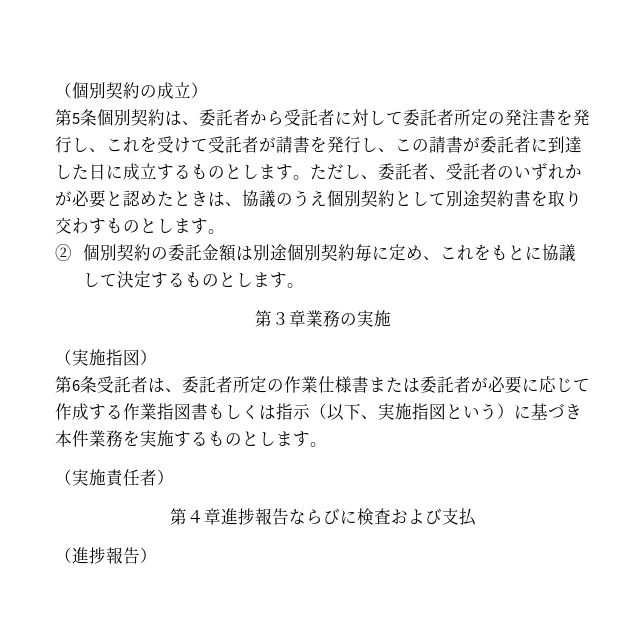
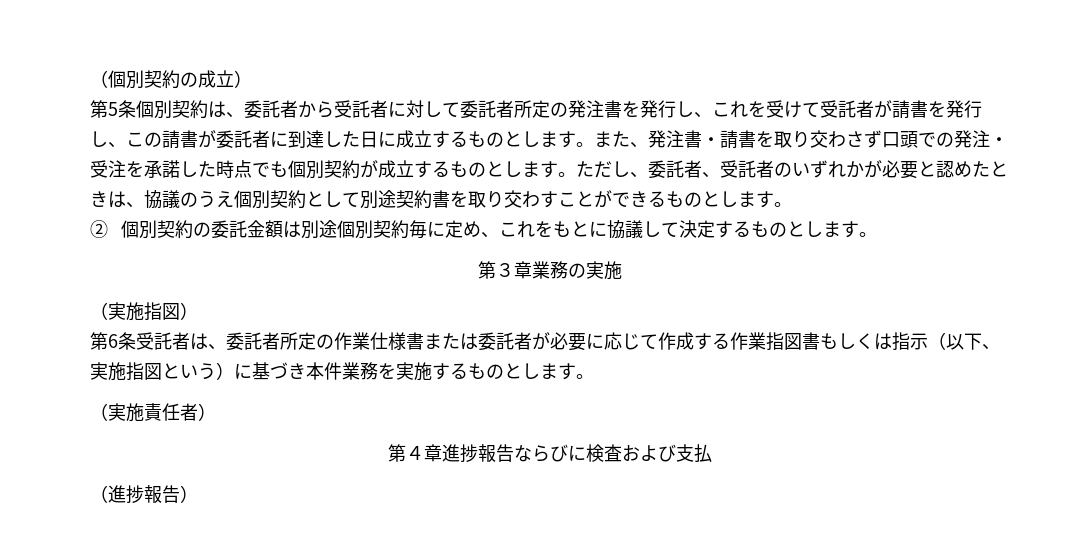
+ また、発注書・請書を取り交わさず口頭での発注・受注を承諾した時点でも個別契約が成立するものとします。
- ただし、委託者、受託者のいずれかが必要と認めたときは、協議のうえ個別契約として別途契約書を取り交わすものとします。
+ ただし、委託者、受託者のいずれかが必要と認めたときは、協議のうえ個別契約として別途契約書を取り交わすことができるものとします。

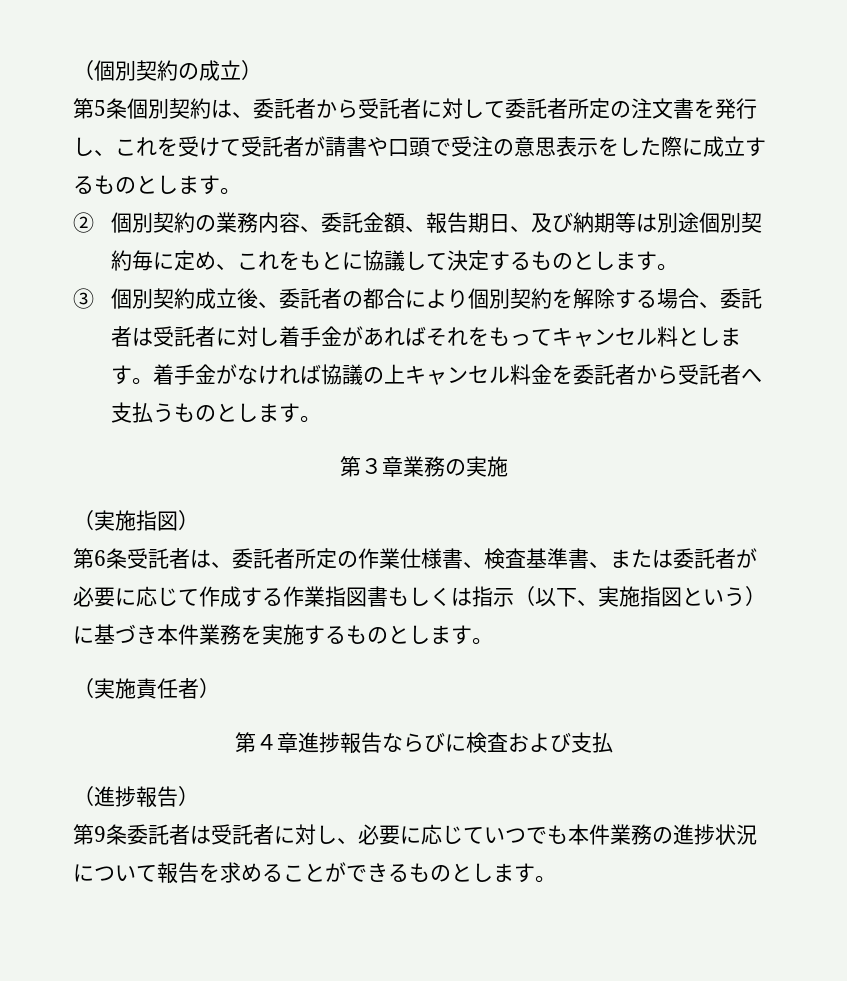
- 第5条個別契約は、委託者から受託者に対して委託者所定の発注書を発行し、これを受けて受託者が請書を発行し、この請書が委託者に到達した日に成立するものとします。また、発注書・請書を取り交わさず口頭での発注・受注を承諾した時点でも個別契約が成立するものとします。ただし、委託者、受託者のいずれかが必要と認めたときは、協議のうえ個別契約として別途契約書を取り交わすことができるものとします。
- ②個別契約の委託金額は別途個別契約毎に定め、これをもとに協議して決定するものとします。
+ 第5条個別契約は、委託者から受託者に対して委託者所定の注文書を発行し、これを受けて受託者が請書や口頭で受注の意思表示をした際に成立するものとします。
+ ②個別契約の業務内容、委託金額、報告期日、及び納期等は別途個別契約毎に定め、これをもとに協議して決定するものとします。
+ ③個別契約成立後、委託者の都合により個別契約を解除する場合、委託者は受託者に対し着手金があればそれをもってキャンセル料とします。着手金がなければ協議の上キャンセル料金を委託者から受託者へ支払うものとします。
- 第6条受託者は、委託者所定の作業仕様書または委託者が必要に応じて作成する作業指図書もしくは指示（以下、実施指図という）に基づき本件業務を実施するものとします。
+ 第6条受託者は、委託者所定の作業仕様書、検査基準書、または委託者が必要に応じて作成する作業指図書もしくは指示（以下、実施指図という）に基づき本件業務を実施するものとします。
+ 第9条委託者は受託者に対し、必要に応じていつでも本件業務の進捗状況について報告を求めることができるものとします。

